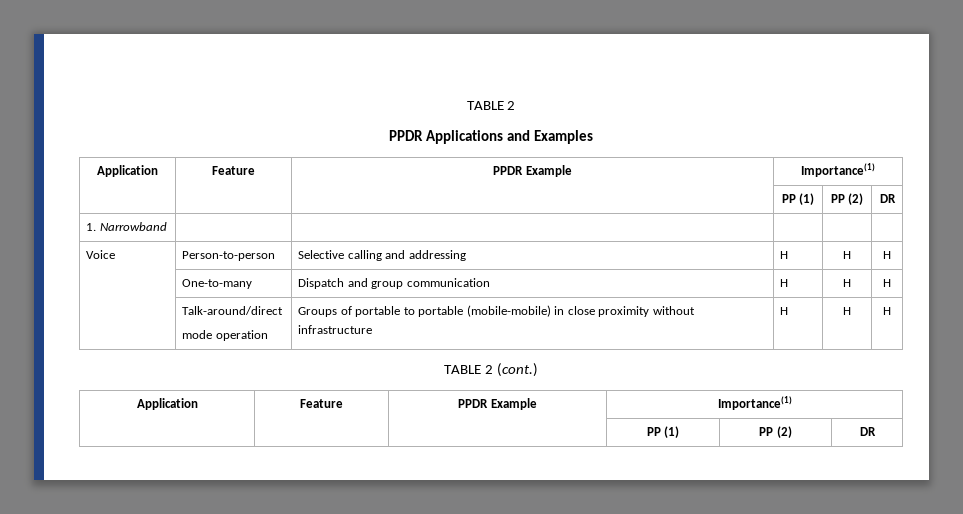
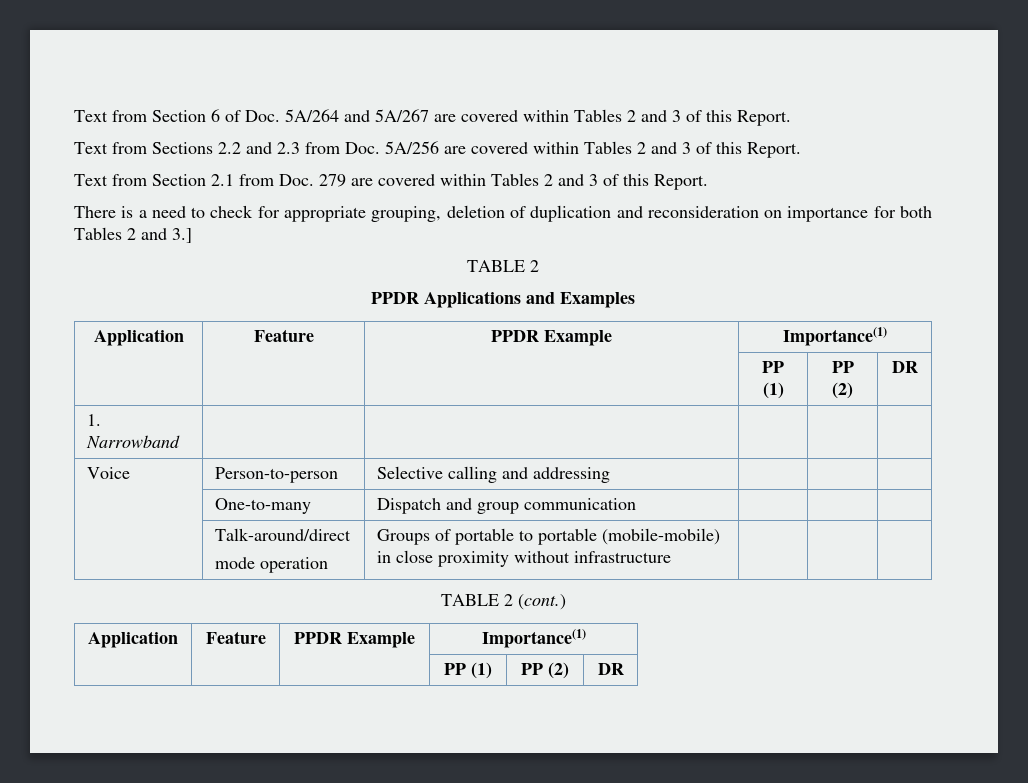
+ Text from Section 6 of Doc. 5A/264 and 5A/267 are covered within Tables 2 and 3 of this Report.
+ Text from Sections 2.2 and 2.3 from Doc. 5A/256 are covered within Tables 2 and 3 of this Report.
+ Text from Section 2.1 from Doc. 279 are covered within Tables 2 and 3 of this Report.
+ There is a need to check for appropriate grouping, deletion of duplication and reconsideration on importance for both Tables 2 and 3.]
- Voice | Person-to-person | Selective calling and addressing | H | H | H
+ Voice | Person-to-person | Selective calling and addressing | | |
- | One-to-many | Dispatch and group communication | H | H | H
+ | One-to-many | Dispatch and group communication | | |
  | Talk-around/direct
- mode operation | Groups of portable to portable (mobile-mobile) in close proximity without infrastructure | H | H | H
+ mode operation | Groups of portable to portable (mobile-mobile) in close proximity without infrastructure | | |

